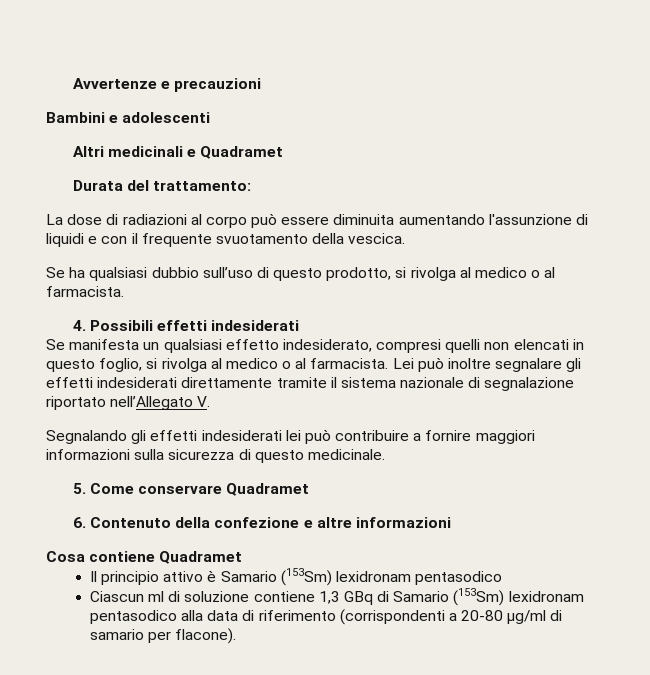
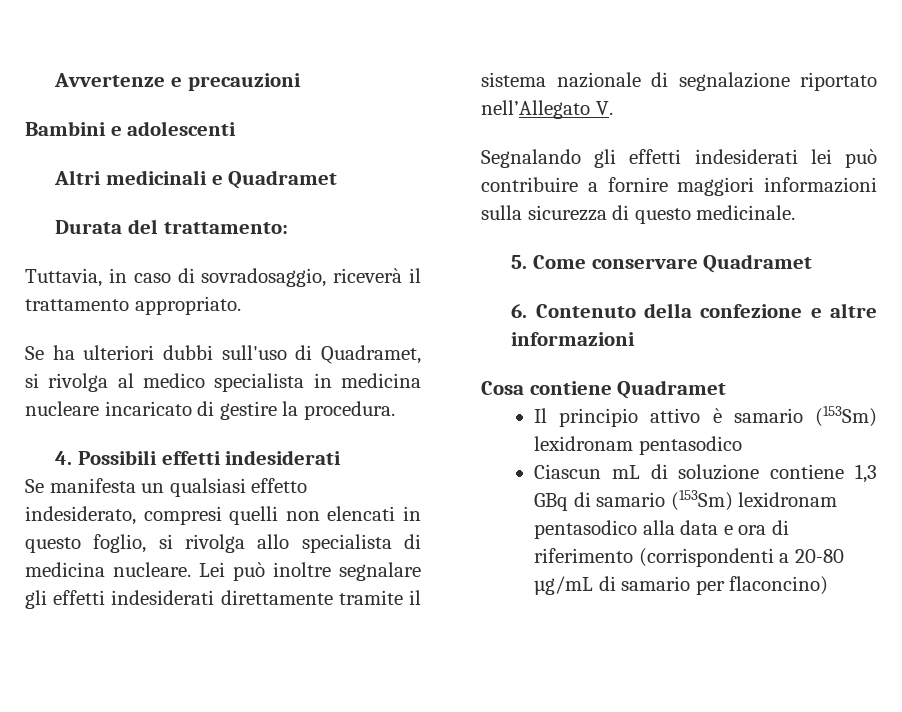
- La dose di radiazioni al corpo può essere diminuita aumentando l'assunzione di liquidi e con il frequente svuotamento della vescica.
- Se ha qualsiasi dubbio sull’uso di questo prodotto, si rivolga al medico o al farmacista.
+ Tuttavia, in caso di sovradosaggio, riceverà il trattamento appropriato.
+ Se ha ulteriori dubbi sull'uso di Quadramet, si rivolga al medico specialista in medicina nucleare incaricato di gestire la procedura.
- Se manifesta un qualsiasi effetto indesiderato, compresi quelli non elencati in questo foglio, si rivolga al medico o al farmacista.
+ Se manifesta un qualsiasi effetto indesiderato, compresi quelli non elencati in questo foglio, si rivolga allo specialista di medicina nucleare.
- Il principio attivo è Samario (153Sm) lexidronam pentasodico
+ Il principio attivo è samario (153Sm) lexidronam pentasodico
- Ciascun ml di soluzione contiene 1,3 GBq di Samario (153Sm) lexidronam pentasodico alla data di riferimento (corrispondenti a 20-80 µg/ml di samario per flacone).
+ Ciascun mL di soluzione contiene 1,3 GBq di samario (153Sm) lexidronam pentasodico alla data e ora di riferimento (corrispondenti a 20-80 µg/mL di samario per flaconcino)

